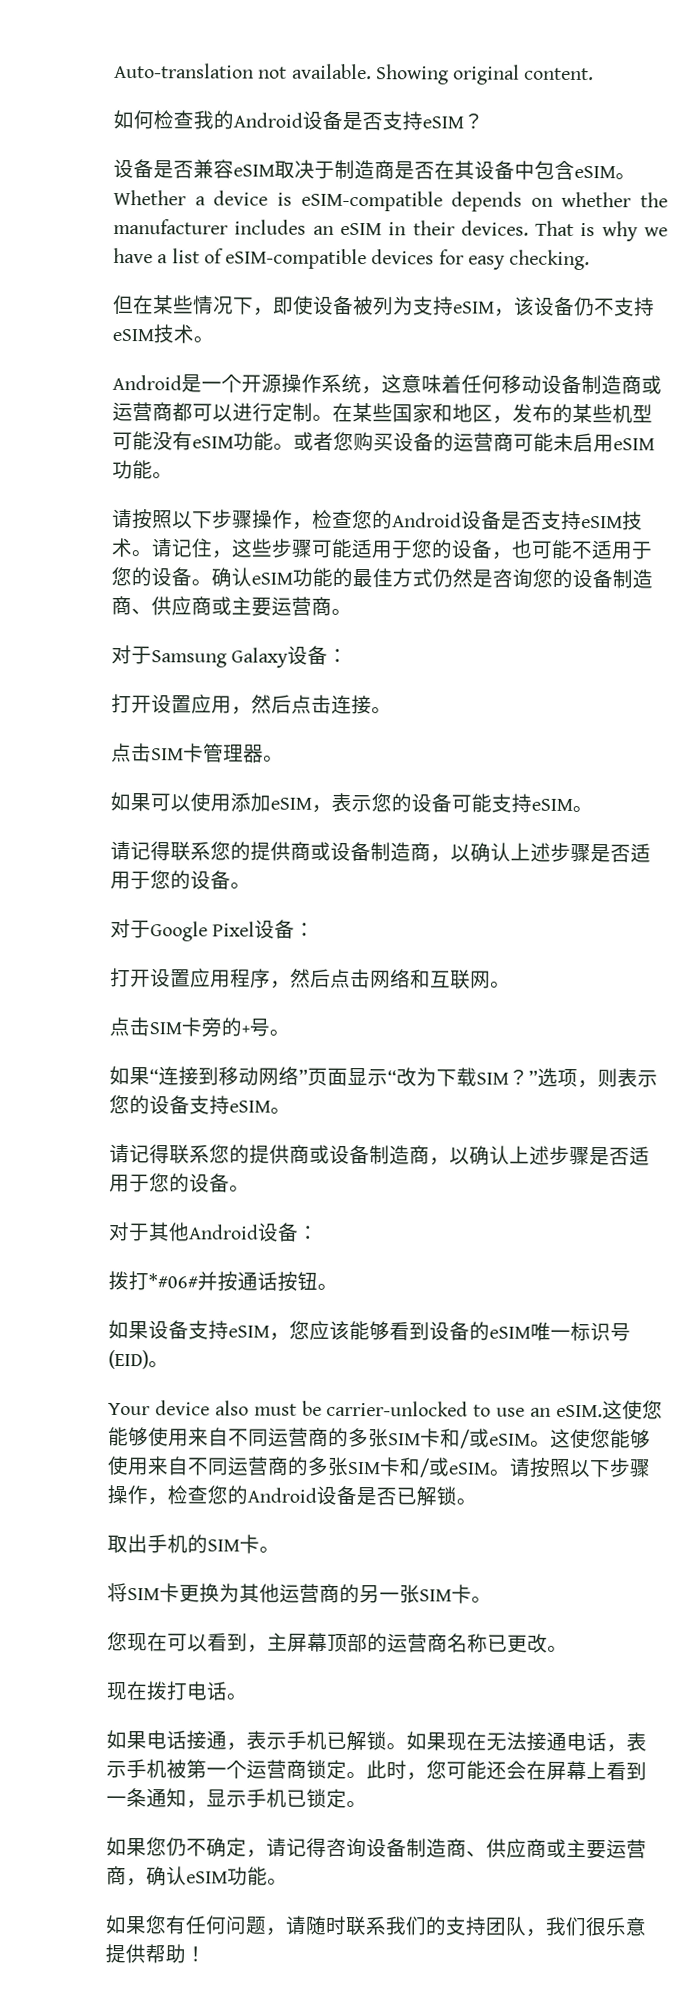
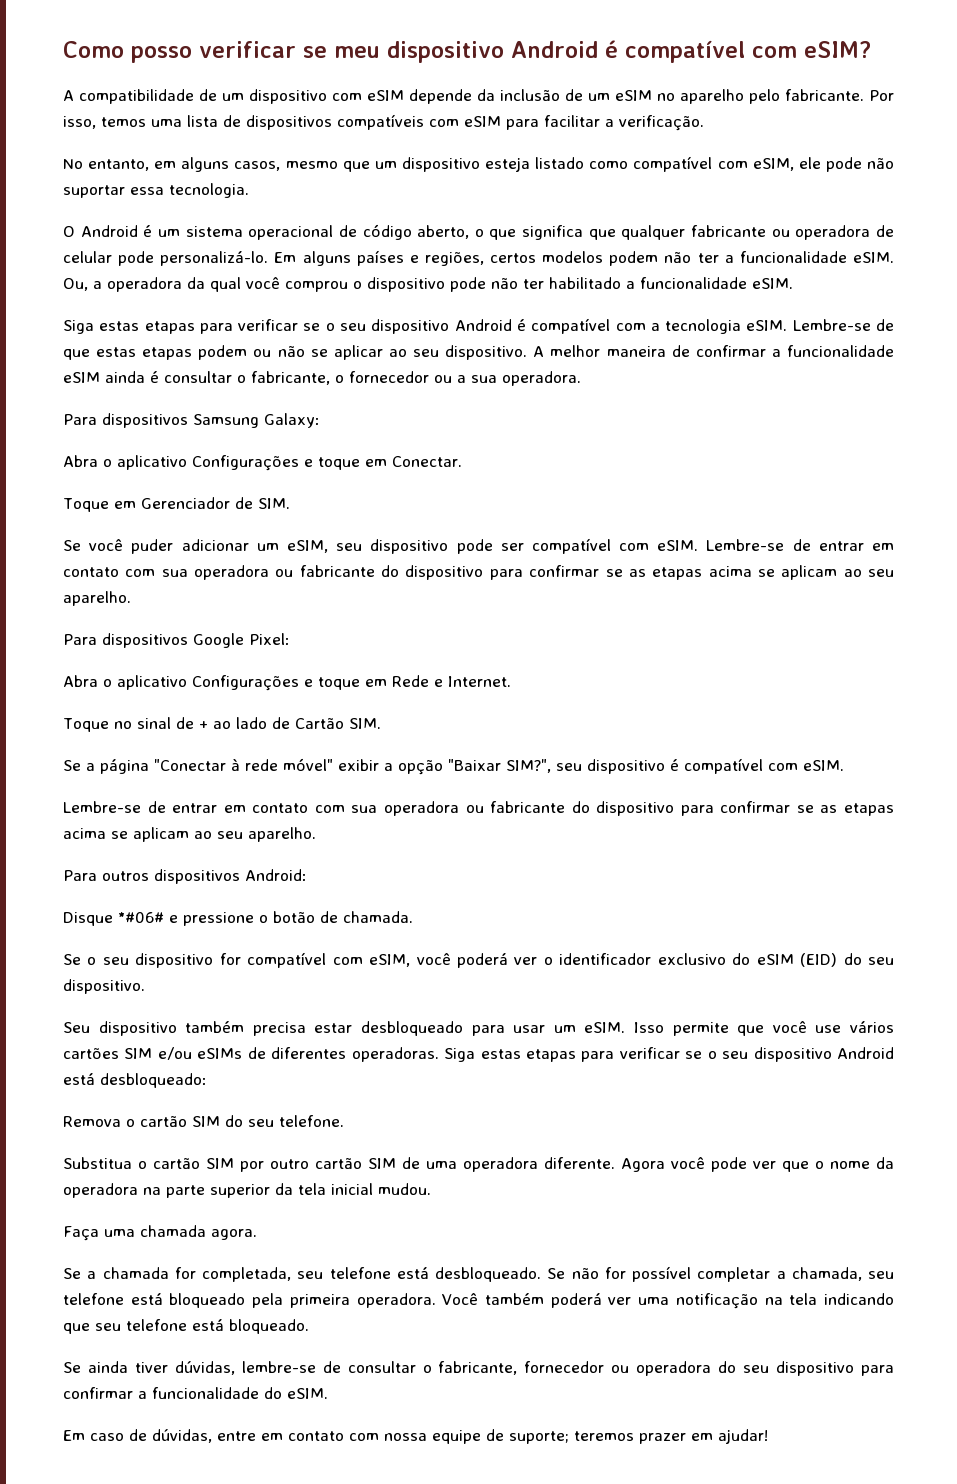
- Auto-translation not available. Showing original content.
- 如何检查我的Android设备是否支持eSIM？
- 设备是否兼容eSIM取决于制造商是否在其设备中包含eSIM。Whether a device is eSIM-compatible depends on whether the manufacturer includes an eSIM in their devices. That is why we have a list of eSIM-compatible devices for easy checking.
- 但在某些情况下，即使设备被列为支持eSIM，该设备仍不支持eSIM技术。
- Android是一个开源操作系统，这意味着任何移动设备制造商或运营商都可以进行定制。在某些国家和地区，发布的某些机型可能没有eSIM功能。或者您购买设备的运营商可能未启用eSIM功能。
- 请按照以下步骤操作，检查您的Android设备是否支持eSIM技术。请记住，这些步骤可能适用于您的设备，也可能不适用于您的设备。确认eSIM功能的最佳方式仍然是咨询您的设备制造商、供应商或主要运营商。
- 对于Samsung Galaxy设备：
- 打开设置应用，然后点击连接。
- 点击SIM卡管理器。
- 如果可以使用添加eSIM，表示您的设备可能支持eSIM。
- 请记得联系您的提供商或设备制造商，以确认上述步骤是否适用于您的设备。
- 对于Google Pixel设备：
- 打开设置应用程序，然后点击网络和互联网。
- 点击SIM卡旁的+号。
- 如果“连接到移动网络”页面显示“改为下载SIM？”选项，则表示您的设备支持eSIM。
- 请记得联系您的提供商或设备制造商，以确认上述步骤是否适用于您的设备。
- 对于其他Android设备：
- 拨打*#06#并按通话按钮。
- 如果设备支持eSIM，您应该能够看到设备的eSIM唯一标识号(EID)。
- Your device also must be carrier-unlocked to use an eSIM.这使您能够使用来自不同运营商的多张SIM卡和/或eSIM。这使您能够使用来自不同运营商的多张SIM卡和/或eSIM。请按照以下步骤操作，检查您的Android设备是否已解锁。
- 取出手机的SIM卡。
- 将SIM卡更换为其他运营商的另一张SIM卡。
- 您现在可以看到，主屏幕顶部的运营商名称已更改。
- 现在拨打电话。
- 如果电话接通，表示手机已解锁。如果现在无法接通电话，表示手机被第一个运营商锁定。此时，您可能还会在屏幕上看到一条通知，显示手机已锁定。
- 如果您仍不确定，请记得咨询设备制造商、供应商或主要运营商，确认eSIM功能。
- 如果您有任何问题，请随时联系我们的支持团队，我们很乐意提供帮助！
+ Como posso verificar se meu dispositivo Android é compatível com eSIM?
+ A compatibilidade de um dispositivo com eSIM depende da inclusão de um eSIM no aparelho pelo fabricante. Por isso, temos uma lista de dispositivos compatíveis com eSIM para facilitar a verificação.
+ No entanto, em alguns casos, mesmo que um dispositivo esteja listado como compatível com eSIM, ele pode não suportar essa tecnologia.
+ O Android é um sistema operacional de código aberto, o que significa que qualquer fabricante ou operadora de celular pode personalizá-lo. Em alguns países e regiões, certos modelos podem não ter a funcionalidade eSIM. Ou, a operadora da qual você comprou o dispositivo pode não ter habilitado a funcionalidade eSIM.
+ Siga estas etapas para verificar se o seu dispositivo Android é compatível com a tecnologia eSIM. Lembre-se de que estas etapas podem ou não se aplicar ao seu dispositivo. A melhor maneira de confirmar a funcionalidade eSIM ainda é consultar o fabricante, o fornecedor ou a sua operadora.
+ Para dispositivos Samsung Galaxy:
+ Abra o aplicativo Configurações e toque em Conectar.
+ Toque em Gerenciador de SIM.
+ Se você puder adicionar um eSIM, seu dispositivo pode ser compatível com eSIM. Lembre-se de entrar em contato com sua operadora ou fabricante do dispositivo para confirmar se as etapas acima se aplicam ao seu aparelho.
+ Para dispositivos Google Pixel:
+ Abra o aplicativo Configurações e toque em Rede e Internet.
+ Toque no sinal de + ao lado de Cartão SIM.
+ Se a página "Conectar à rede móvel" exibir a opção "Baixar SIM?", seu dispositivo é compatível com eSIM.
+ Lembre-se de entrar em contato com sua operadora ou fabricante do dispositivo para confirmar se as etapas acima se aplicam ao seu aparelho.
+ Para outros dispositivos Android:
+ Disque *#06# e pressione o botão de chamada.
+ Se o seu dispositivo for compatível com eSIM, você poderá ver o identificador exclusivo do eSIM (EID) do seu dispositivo.
+ Seu dispositivo também precisa estar desbloqueado para usar um eSIM. Isso permite que você use vários cartões SIM e/ou eSIMs de diferentes operadoras. Siga estas etapas para verificar se o seu dispositivo Android está desbloqueado:
+ Remova o cartão SIM do seu telefone.
+ Substitua o cartão SIM por outro cartão SIM de uma operadora diferente. Agora você pode ver que o nome da operadora na parte superior da tela inicial mudou.
+ Faça uma chamada agora.
+ Se a chamada for completada, seu telefone está desbloqueado. Se não for possível completar a chamada, seu telefone está bloqueado pela primeira operadora. Você também poderá ver uma notificação na tela indicando que seu telefone está bloqueado.
+ Se ainda tiver dúvidas, lembre-se de consultar o fabricante, fornecedor ou operadora do seu dispositivo para confirmar a funcionalidade do eSIM.
+ Em caso de dúvidas, entre em contato com nossa equipe de suporte; teremos prazer em ajudar!

